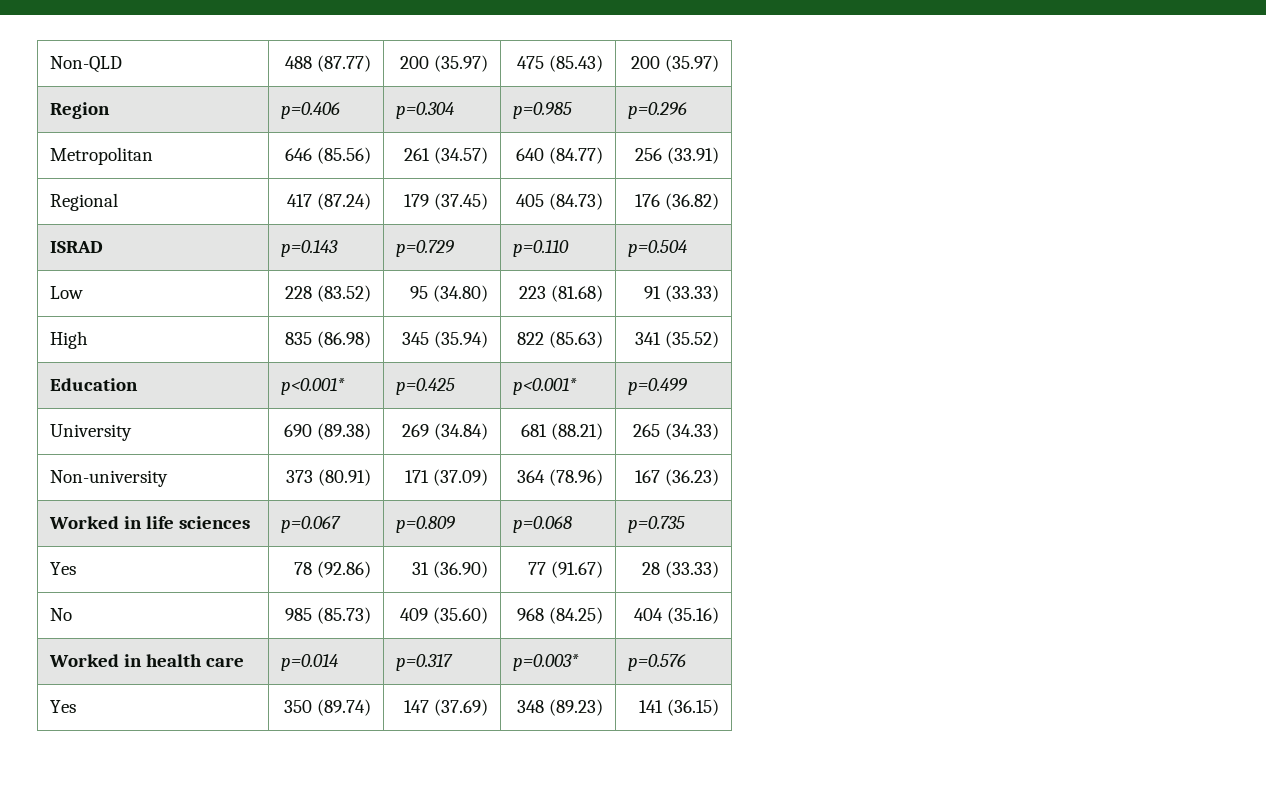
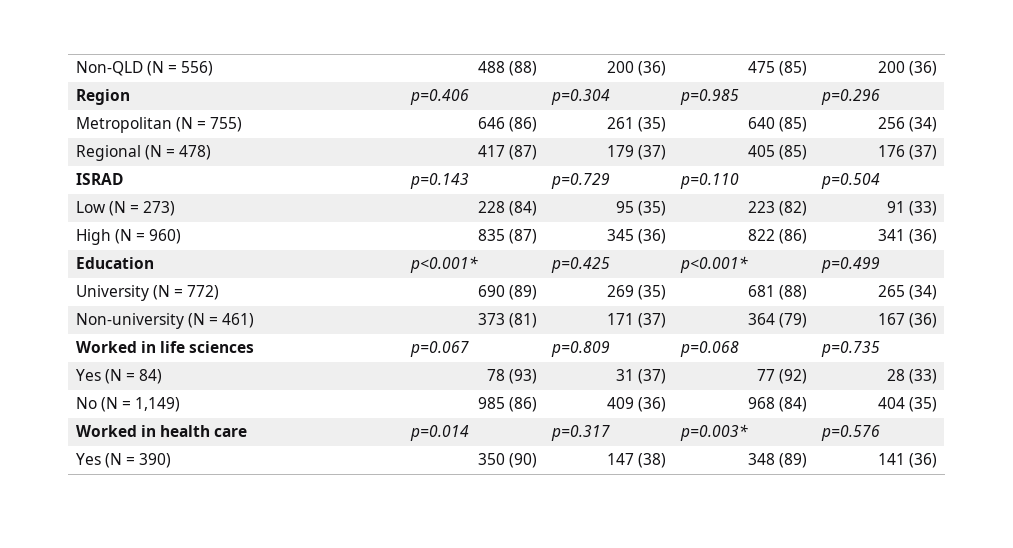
- Non-QLD | 488 (87.77) | 200 (35.97) | 475 (85.43) | 200 (35.97)
+ Non-QLD (N = 556) | 488 (88) | 200 (36) | 475 (85) | 200 (36)
- Metropolitan | 646 (85.56) | 261 (34.57) | 640 (84.77) | 256 (33.91)
+ Metropolitan (N = 755) | 646 (86) | 261 (35) | 640 (85) | 256 (34)
- Regional | 417 (87.24) | 179 (37.45) | 405 (84.73) | 176 (36.82)
+ Regional (N = 478) | 417 (87) | 179 (37) | 405 (85) | 176 (37)
- Low | 228 (83.52) | 95 (34.80) | 223 (81.68) | 91 (33.33)
+ Low (N = 273) | 228 (84) | 95 (35) | 223 (82) | 91 (33)
- High | 835 (86.98) | 345 (35.94) | 822 (85.63) | 341 (35.52)
+ High (N = 960) | 835 (87) | 345 (36) | 822 (86) | 341 (36)
- University | 690 (89.38) | 269 (34.84) | 681 (88.21) | 265 (34.33)
+ University (N = 772) | 690 (89) | 269 (35) | 681 (88) | 265 (34)
- Non-university | 373 (80.91) | 171 (37.09) | 364 (78.96) | 167 (36.23)
+ Non-university (N = 461) | 373 (81) | 171 (37) | 364 (79) | 167 (36)
- Yes | 78 (92.86) | 31 (36.90) | 77 (91.67) | 28 (33.33)
+ Yes (N = 84) | 78 (93) | 31 (37) | 77 (92) | 28 (33)
- No | 985 (85.73) | 409 (35.60) | 968 (84.25) | 404 (35.16)
+ No (N = 1,149) | 985 (86) | 409 (36) | 968 (84) | 404 (35)
- Yes | 350 (89.74) | 147 (37.69) | 348 (89.23) | 141 (36.15)
+ Yes (N = 390) | 350 (90) | 147 (38) | 348 (89) | 141 (36)

